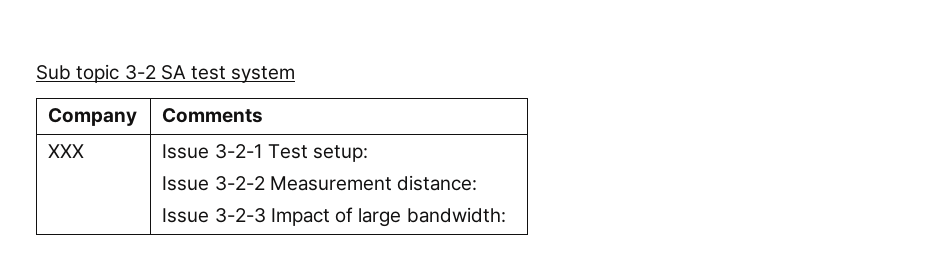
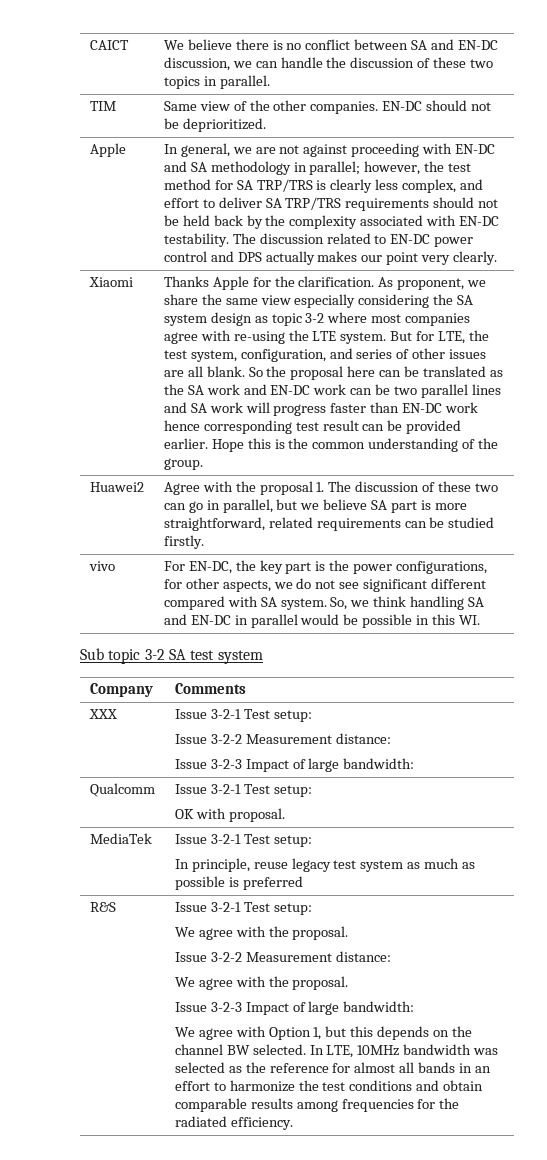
+ CAICT | We believe there is no conflict between SA and EN-DC discussion, we can handle the discussion of these two topics in parallel.
+ TIM | Same view of the other companies. EN-DC should not be deprioritized.
+ Apple | In general, we are not against proceeding with EN-DC and SA methodology in parallel; however, the test method for SA TRP/TRS is clearly less complex, and effort to deliver SA TRP/TRS requirements should not be held back by the complexity associated with EN-DC testability. The discussion related to EN-DC power control and DPS actually makes our point very clearly.
+ Xiaomi | Thanks Apple for the clarification. As proponent, we share the same view especially considering the SA system design as topic 3-2 where most companies agree with re-using the LTE system. But for LTE, the test system, configuration, and series of other issues are all blank. So the proposal here can be translated as the SA work and EN-DC work can be two parallel lines and SA work will progress faster than EN-DC work hence corresponding test result can be provided earlier. Hope this is the common understanding of the group.
+ Huawei2 | Agree with the proposal 1. The discussion of these two can go in parallel, but we believe SA part is more straightforward, related requirements can be studied firstly.
+ vivo | For EN-DC, the key part is the power configurations, for other aspects, we do not see significant different compared with SA system. So, we think handling SA and EN-DC in parallel would be possible in this WI.
+ Qualcomm | Issue 3-2-1 Test setup:
+ OK with proposal.
+ MediaTek | Issue 3-2-1 Test setup:
+ In principle, reuse legacy test system as much as possible is preferred
+ R&S | Issue 3-2-1 Test setup:
+ We agree with the proposal.
+ Issue 3-2-2 Measurement distance:
+ We agree with the proposal.
+ Issue 3-2-3 Impact of large bandwidth:
+ We agree with Option 1, but this depends on the channel BW selected. In LTE, 10MHz bandwidth was selected as the reference for almost all bands in an effort to harmonize the test conditions and obtain comparable results among frequencies for the radiated efficiency.

